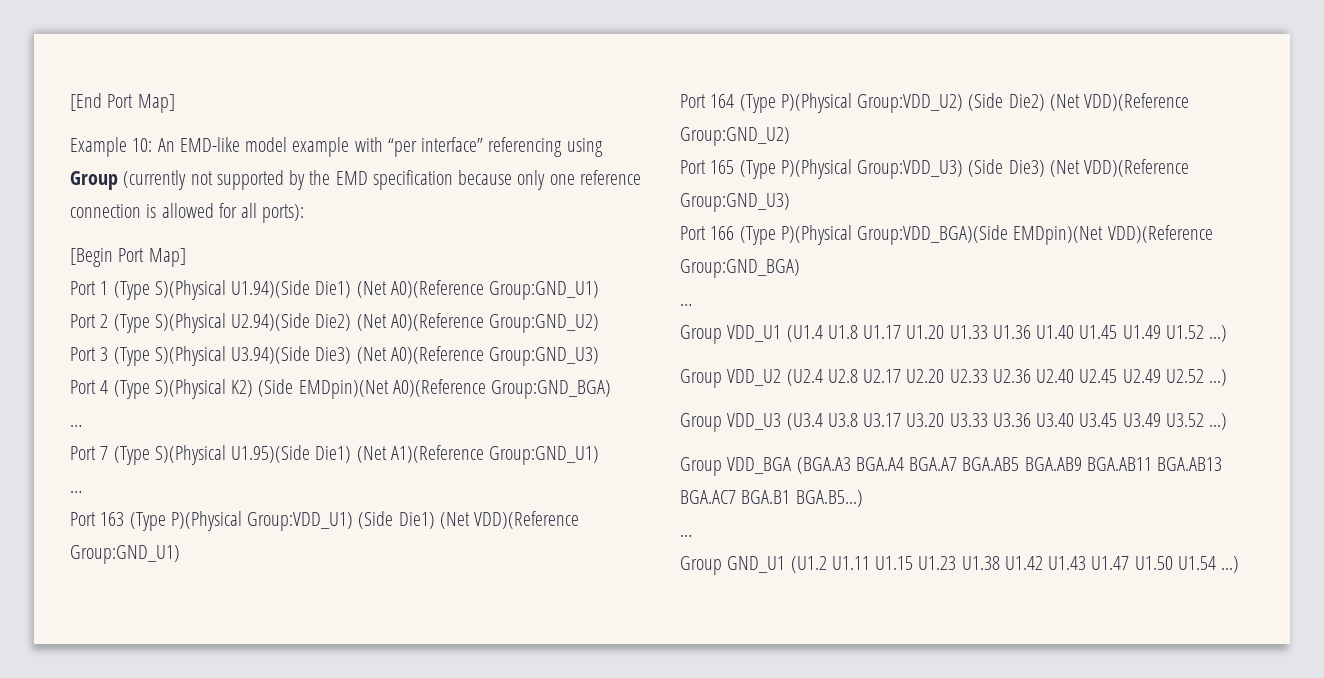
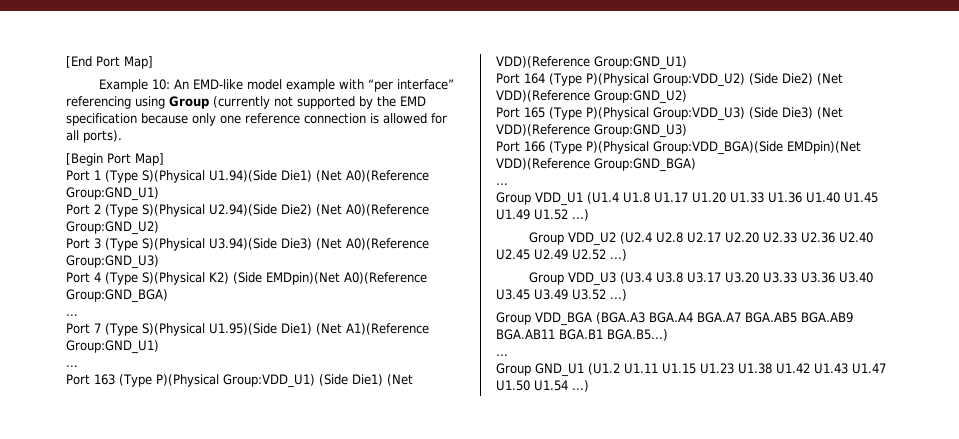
- Example 10: An EMD-like model example with “per interface” referencing using Group (currently not supported by the EMD specification because only one reference connection is allowed for all ports):
+ Example 10: An EMD-like model example with “per interface” referencing using Group (currently not supported by the EMD specification because only one reference connection is allowed for all ports).
- Group VDD_BGA (BGA.A3 BGA.A4 BGA.A7 BGA.AB5 BGA.AB9 BGA.AB11 BGA.AB13 BGA.AC7 BGA.B1 BGA.B5...)
+ Group VDD_BGA (BGA.A3 BGA.A4 BGA.A7 BGA.AB5 BGA.AB9 BGA.AB11 BGA.B1 BGA.B5...)

